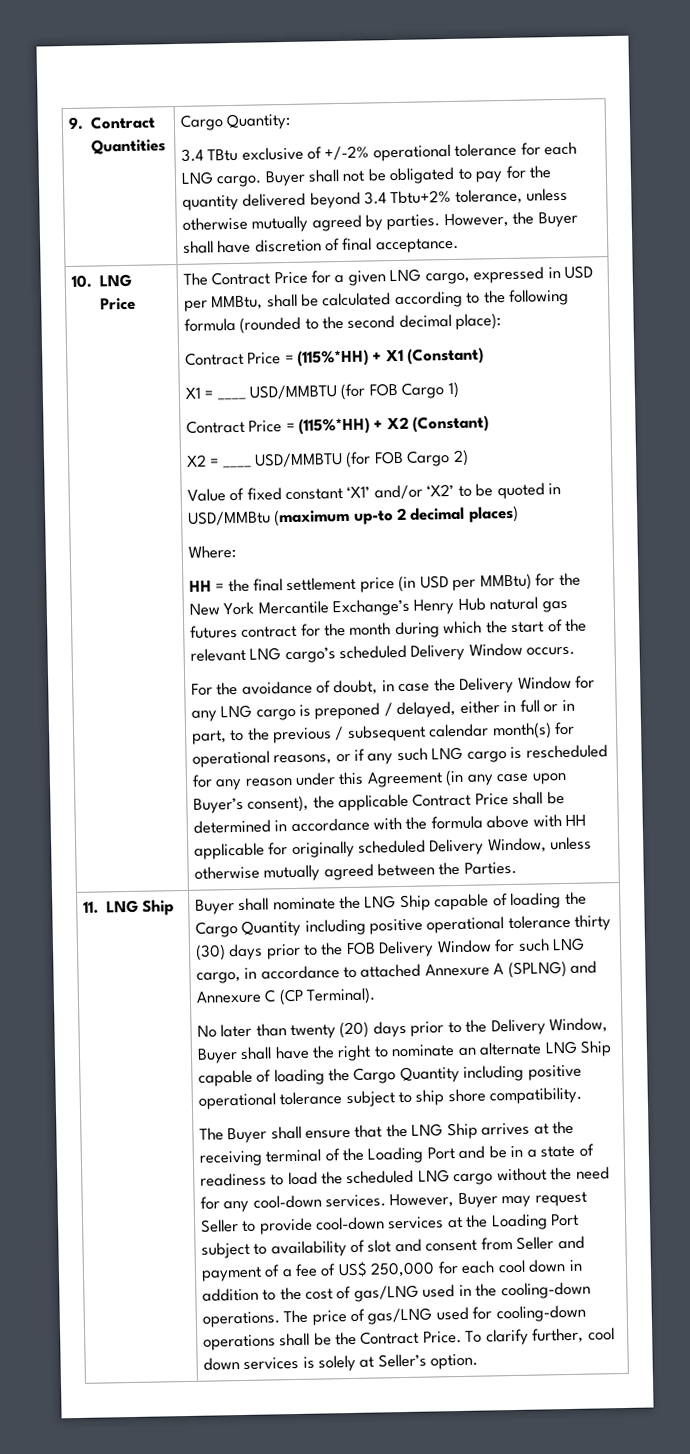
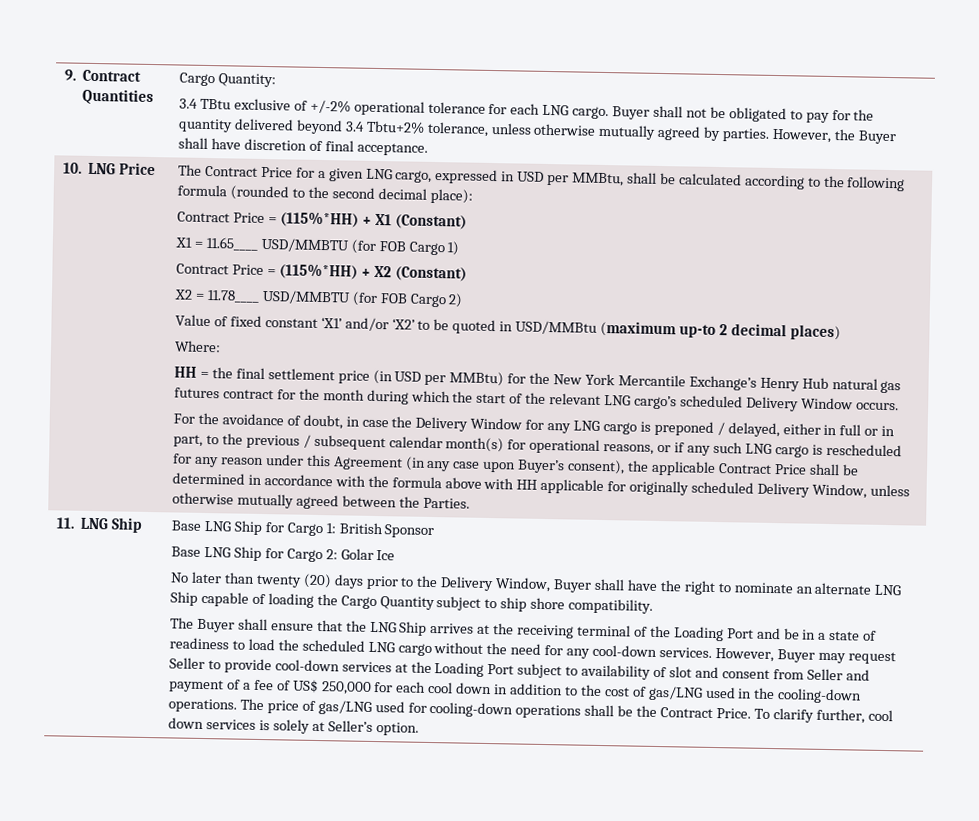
- X1 = ____ USD/MMBTU (for FOB Cargo 1)
+ X1 = 11.65____ USD/MMBTU (for FOB Cargo 1)
- X2 = ____ USD/MMBTU (for FOB Cargo 2)
+ X2 = 11.78____ USD/MMBTU (for FOB Cargo 2)
- Buyer shall nominate the LNG Ship capable of loading the Cargo Quantity including positive operational tolerance thirty (30) days prior to the FOB Delivery Window for such LNG cargo, in accordance to attached Annexure A (SPLNG) and Annexure C (CP Terminal).
+ Base LNG Ship for Cargo 1: British Sponsor
+ Base LNG Ship for Cargo 2: Golar Ice
- No later than twenty (20) days prior to the Delivery Window, Buyer shall have the right to nominate an alternate LNG Ship capable of loading the Cargo Quantity including positive operational tolerance subject to ship shore compatibility.
+ No later than twenty (20) days prior to the Delivery Window, Buyer shall have the right to nominate an alternate LNG Ship capable of loading the Cargo Quantity subject to ship shore compatibility.

